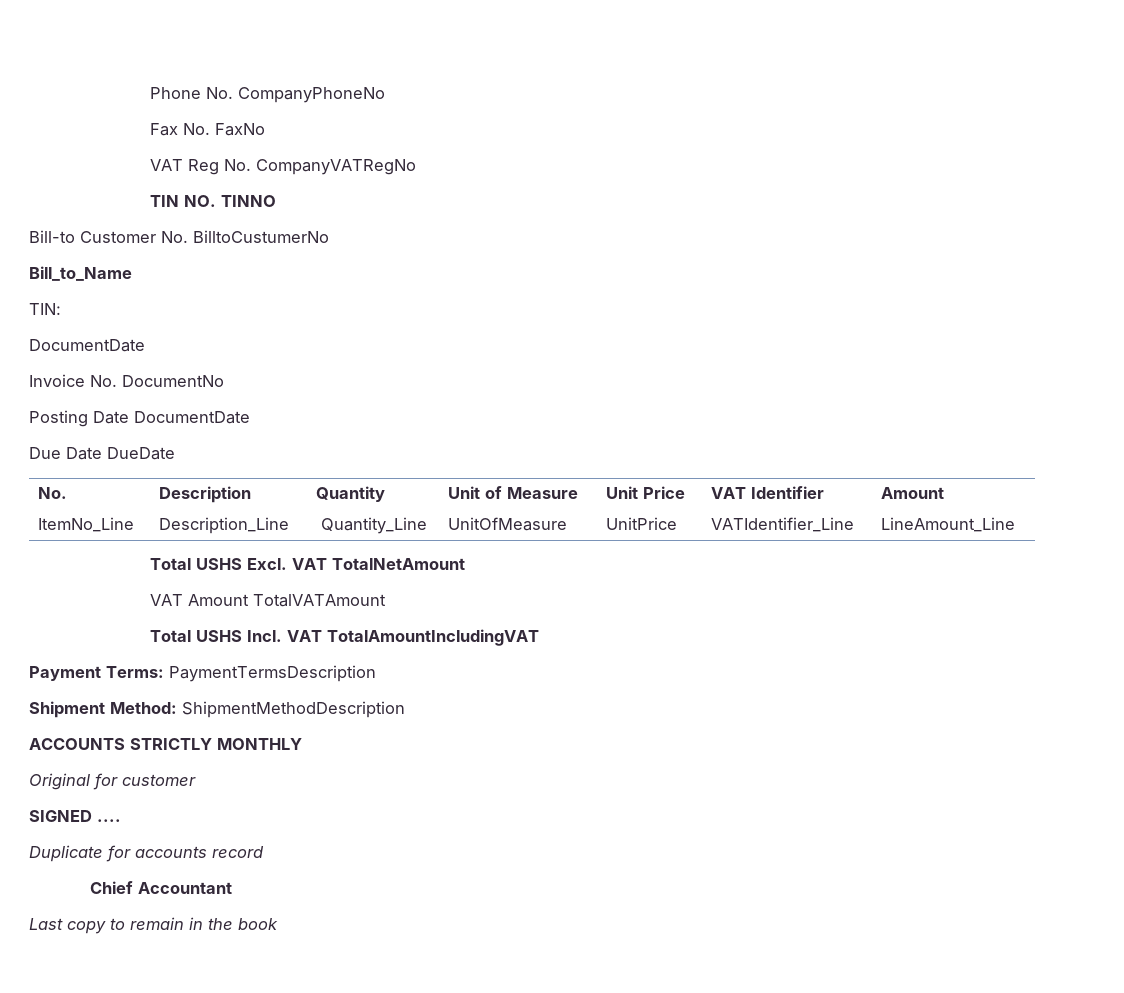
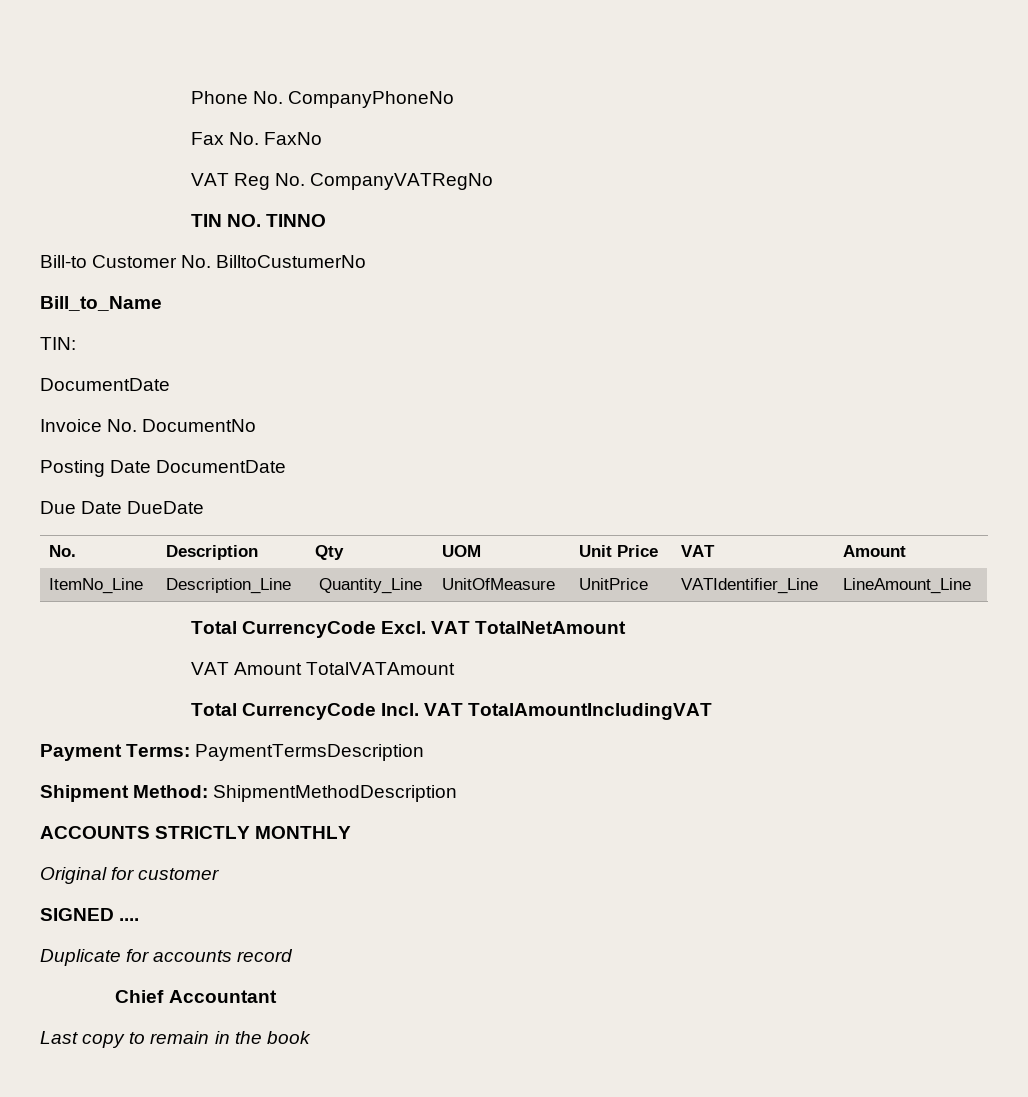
- No. | Description | Quantity | Unit of Measure | Unit Price | VAT Identifier | Amount
+ No. | Description | Qty | UOM | Unit Price | VAT | Amount
- Total USHS Excl. VAT TotalNetAmount
+ Total CurrencyCode Excl. VAT TotalNetAmount
- Total USHS Incl. VAT TotalAmountIncludingVAT
+ Total CurrencyCode Incl. VAT TotalAmountIncludingVAT

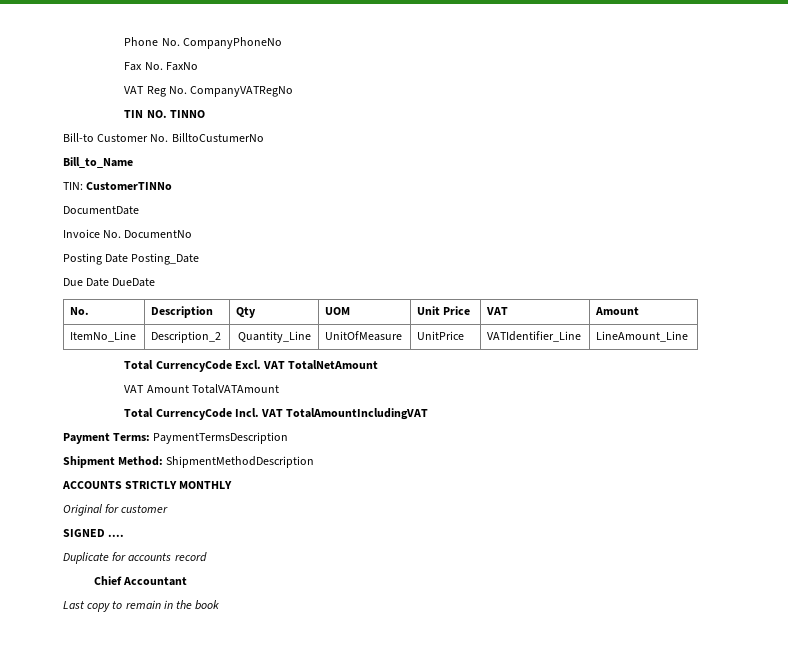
- TIN:
+ TIN: CustomerTINNo
- Posting Date DocumentDate
+ Posting Date Posting_Date
- ItemNo_Line | Description_Line | Quantity_Line | UnitOfMeasure | UnitPrice | VATIdentifier_Line | LineAmount_Line
+ ItemNo_Line | Description_2 | Quantity_Line | UnitOfMeasure | UnitPrice | VATIdentifier_Line | LineAmount_Line

